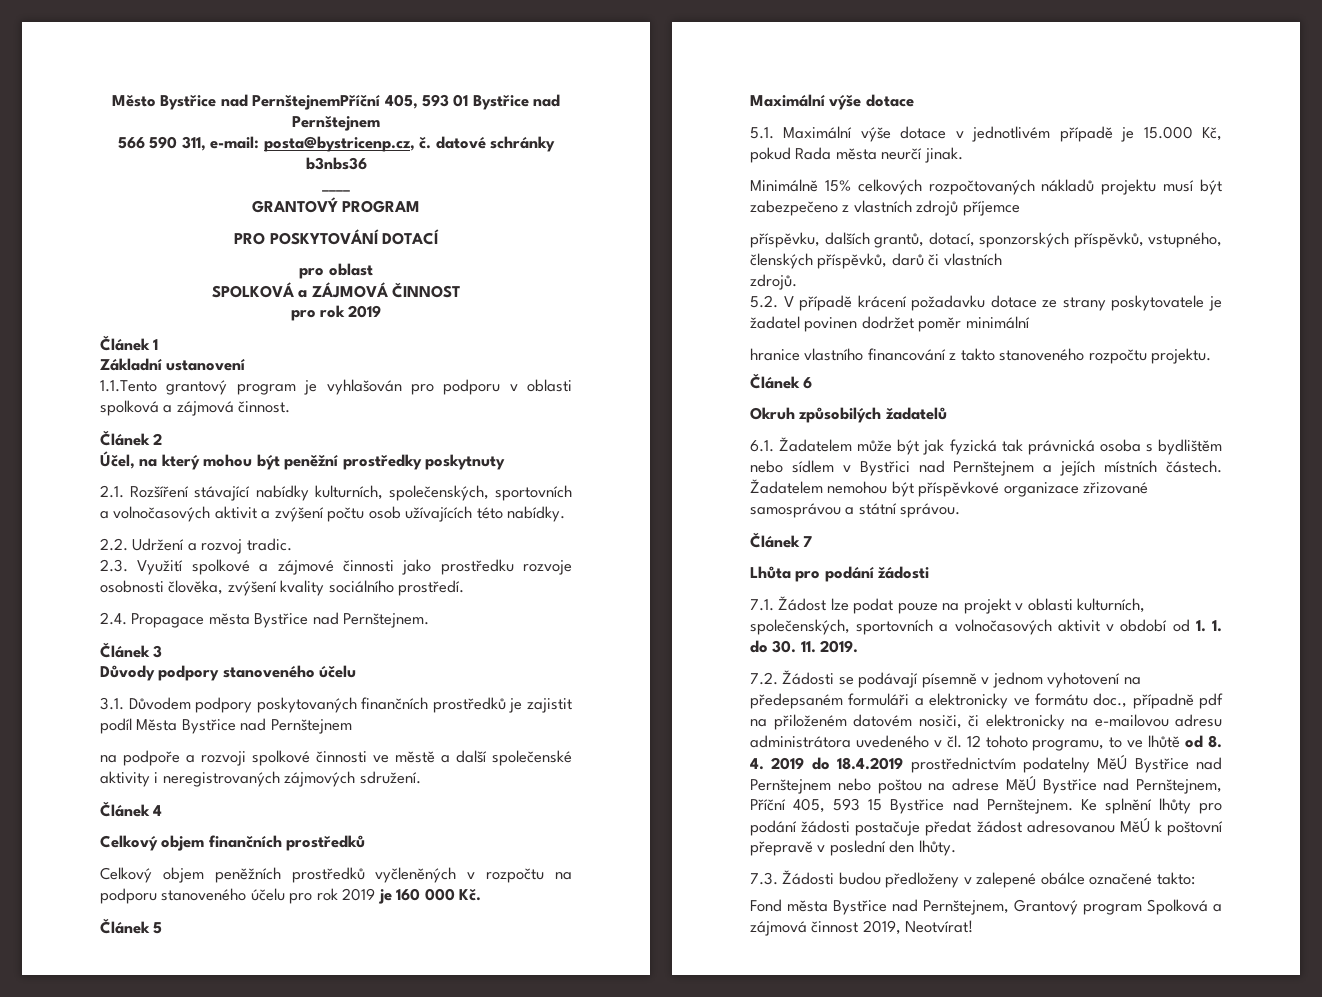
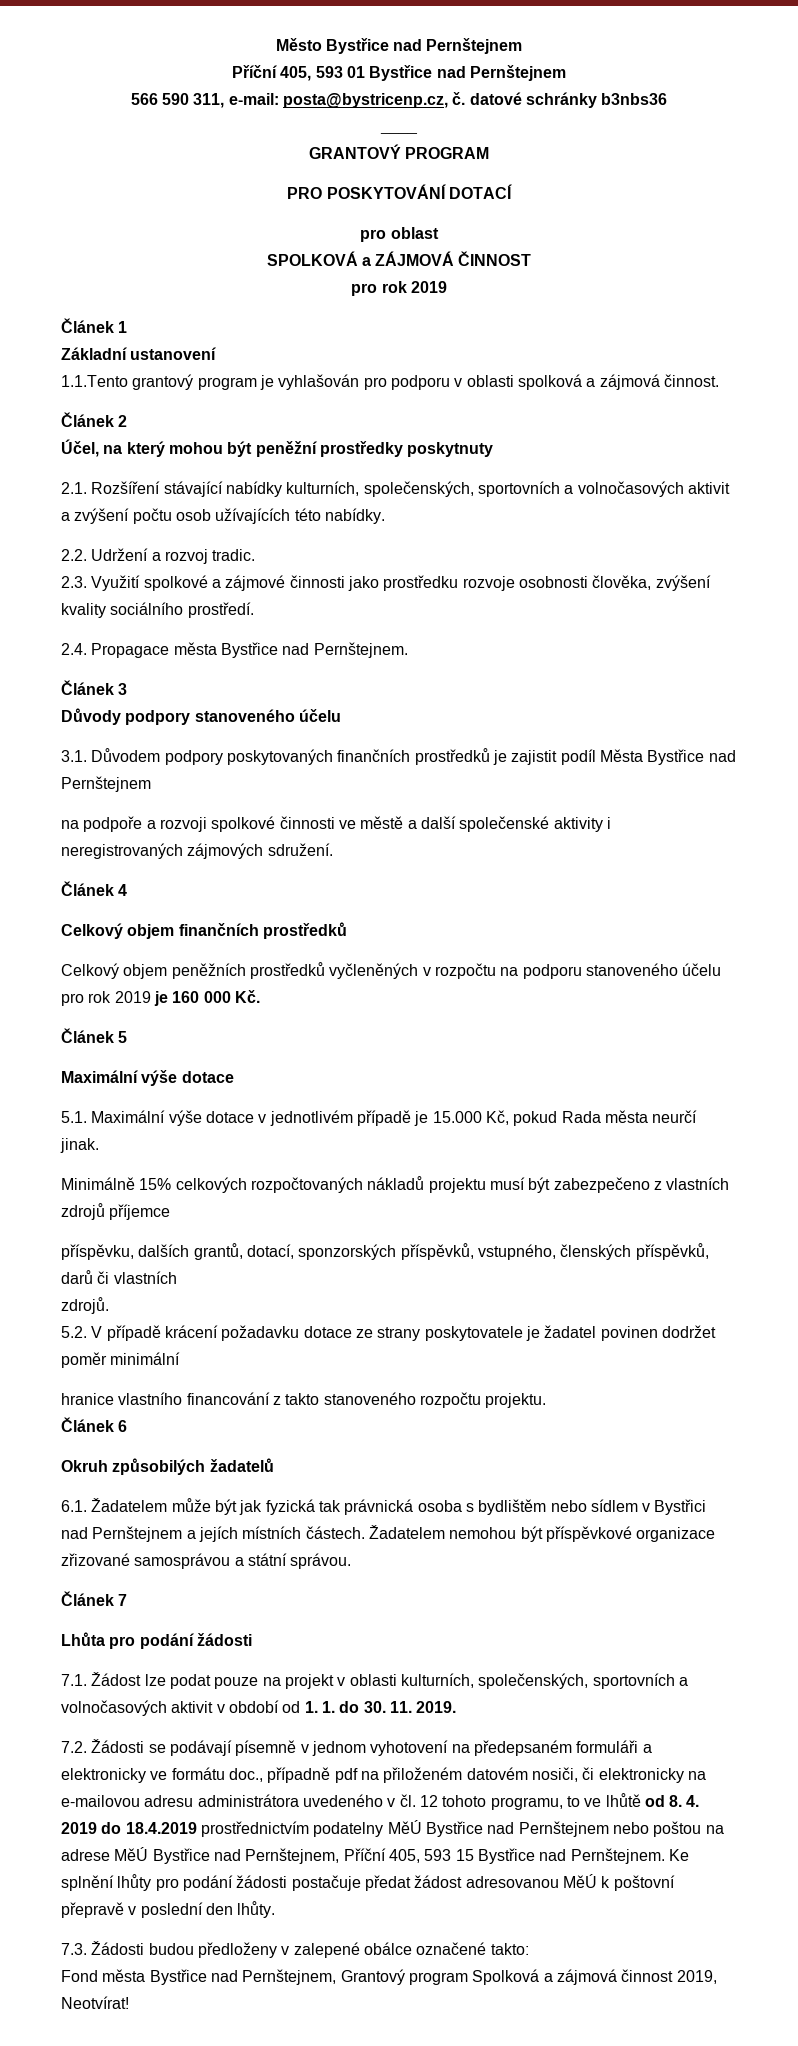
- Město Bystřice nad PernštejnemPříční 405, 593 01 Bystřice nad Pernštejnem
+ Město Bystřice nad Pernštejnem
+ Příční 405, 593 01 Bystřice nad Pernštejnem

